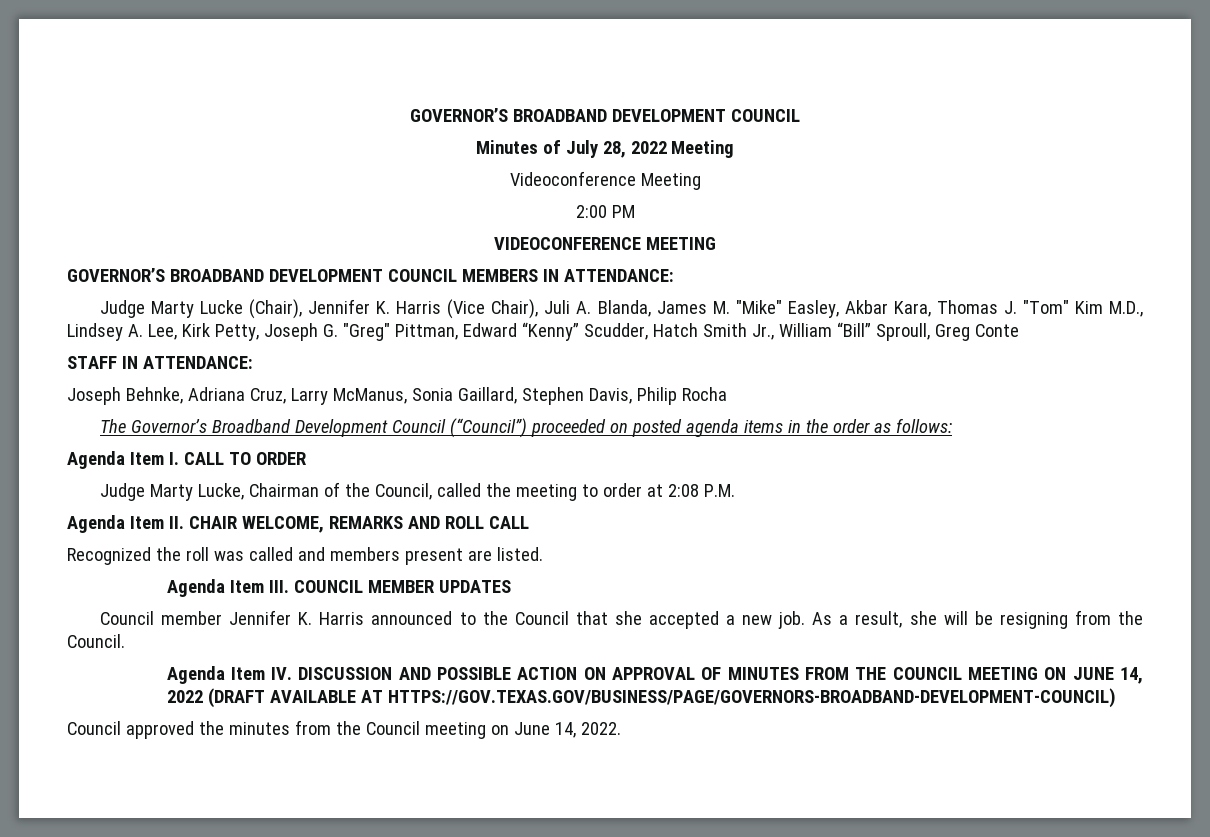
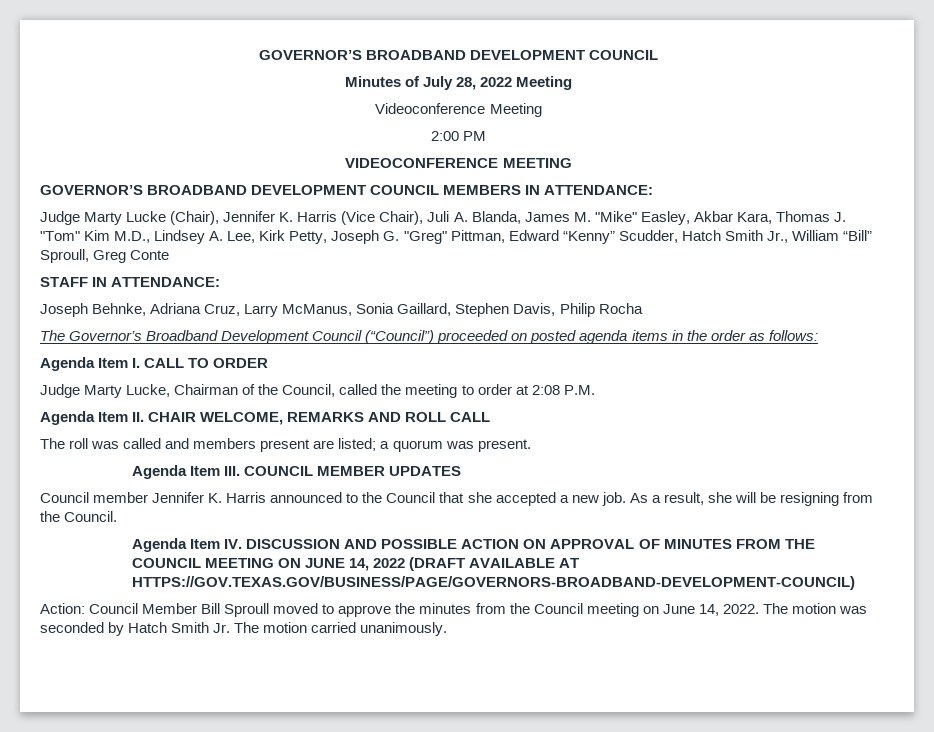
- Recognized the roll was called and members present are listed.
+ The roll was called and members present are listed; a quorum was present.
- Council approved the minutes from the Council meeting on June 14, 2022.
+ Action: Council Member Bill Sproull moved to approve the minutes from the Council meeting on June 14, 2022.
+ The motion was seconded by Hatch Smith Jr. The motion carried unanimously.

